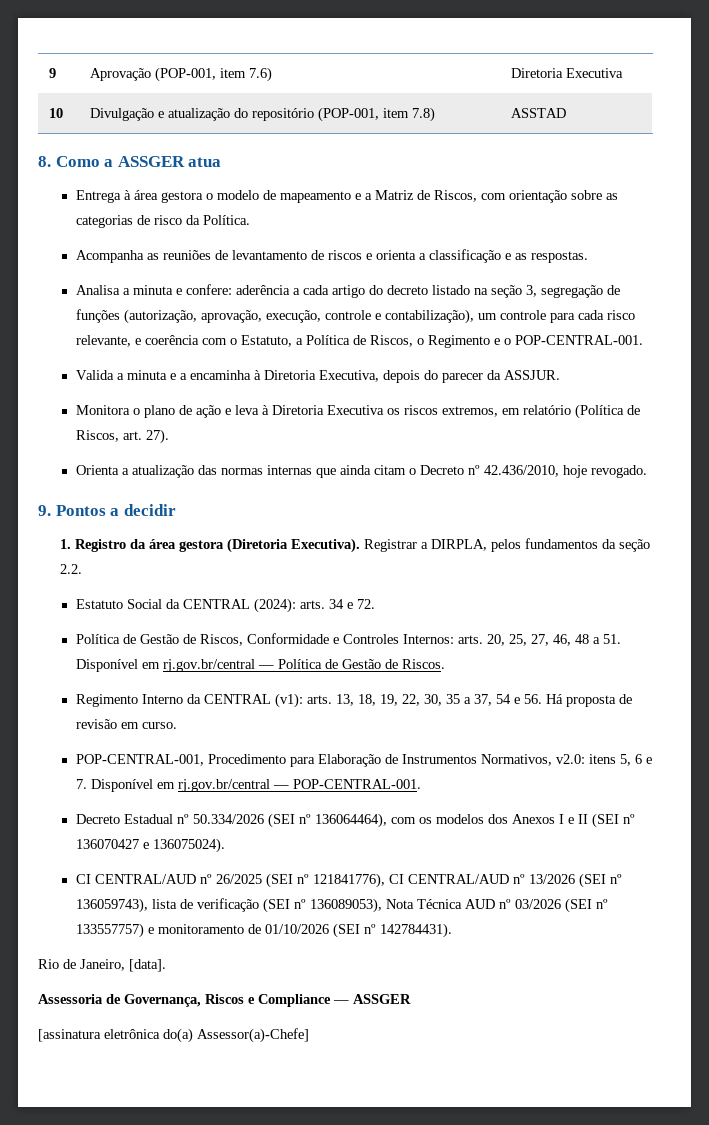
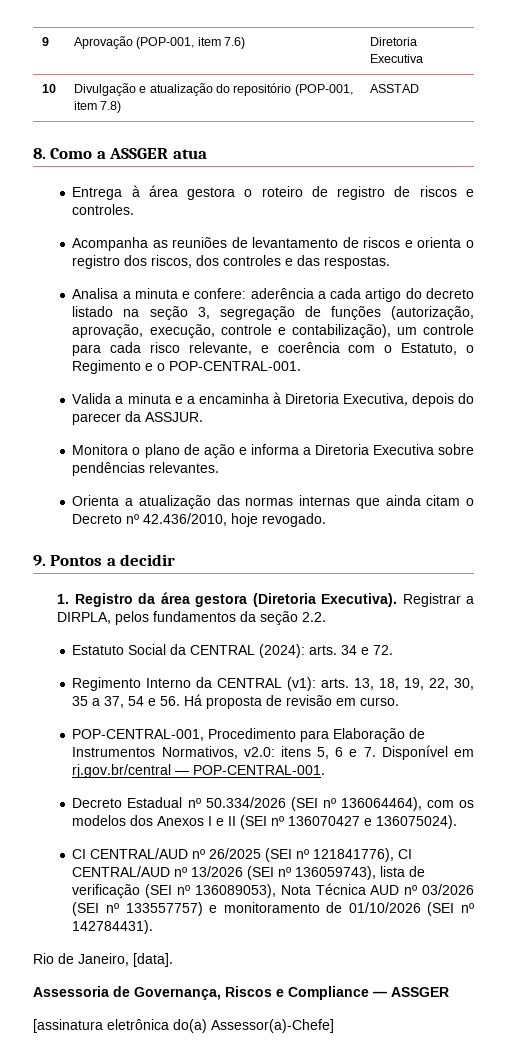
- Entrega à área gestora o modelo de mapeamento e a Matriz de Riscos, com orientação sobre as categorias de risco da Política.
+ Entrega à área gestora o roteiro de registro de riscos e controles.
- Acompanha as reuniões de levantamento de riscos e orienta a classificação e as respostas.
+ Acompanha as reuniões de levantamento de riscos e orienta o registro dos riscos, dos controles e das respostas.
- Analisa a minuta e confere: aderência a cada artigo do decreto listado na seção 3, segregação de funções (autorização, aprovação, execução, controle e contabilização), um controle para cada risco relevante, e coerência com o Estatuto, a Política de Riscos, o Regimento e o POP-CENTRAL-001.
+ Analisa a minuta e confere: aderência a cada artigo do decreto listado na seção 3, segregação de funções (autorização, aprovação, execução, controle e contabilização), um controle para cada risco relevante, e coerência com o Estatuto, o Regimento e o POP-CENTRAL-001.
- Monitora o plano de ação e leva à Diretoria Executiva os riscos extremos, em relatório (Política de Riscos, art. 27).
+ Monitora o plano de ação e informa a Diretoria Executiva sobre pendências relevantes.
- Política de Gestão de Riscos, Conformidade e Controles Internos: arts. 20, 25, 27, 46, 48 a 51. Disponível em rj.gov.br/central — Política de Gestão de Riscos.

